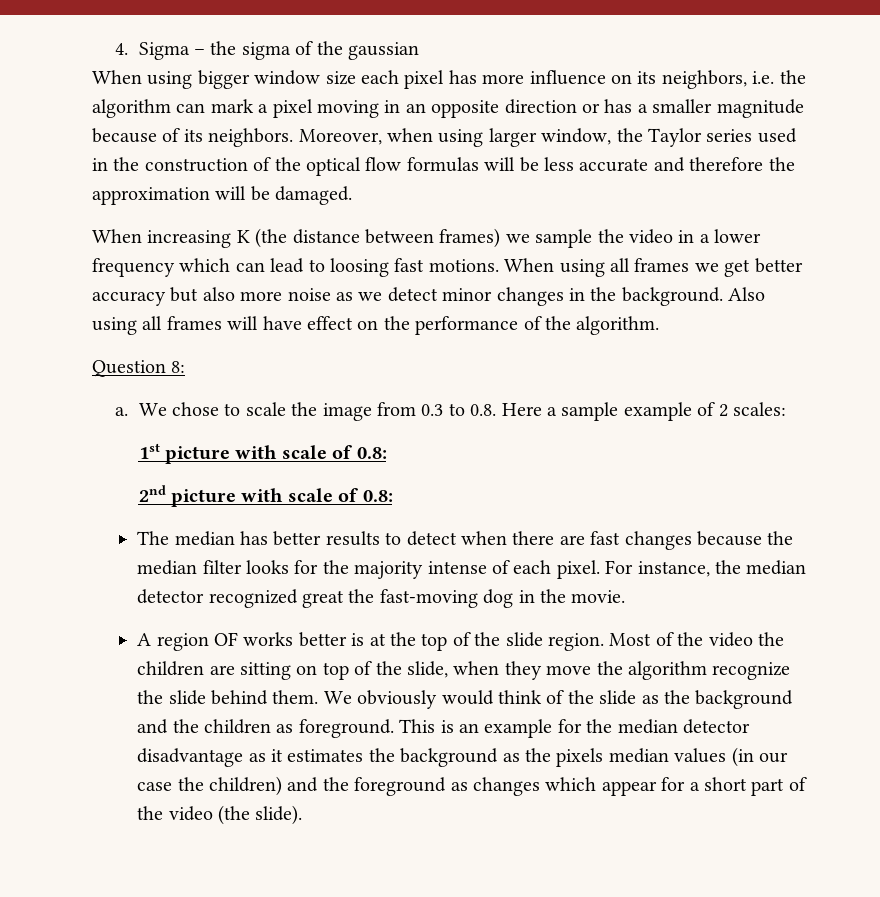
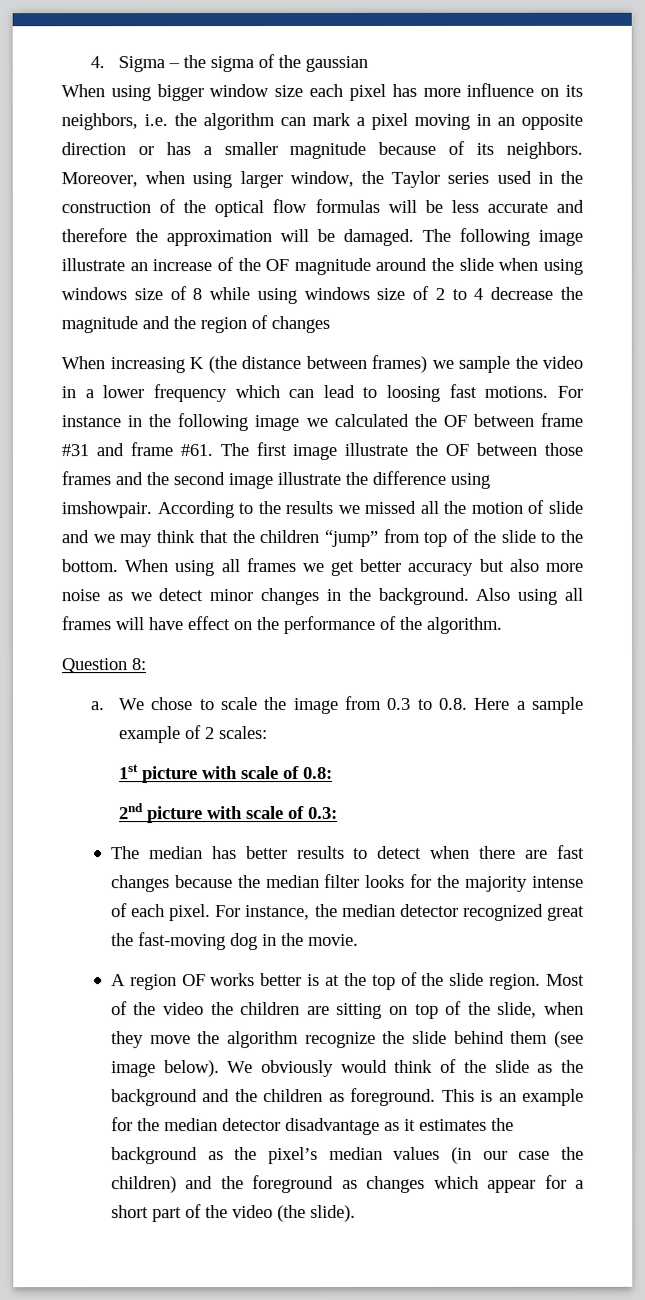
+ The following image illustrate an increase of the OF magnitude around the slide when using windows size of 8 while using windows size of 2 to 4 decrease the magnitude and the region of changes
+ For instance in the following image we calculated the OF between frame #31 and frame #61. The first image illustrate the OF between those frames and the second image illustrate the difference using imshowpair. According to the results we missed all the motion of slide and we may think that the children “jump” from top of the slide to the bottom.
- 2nd picture with scale of 0.8:
+ 2nd picture with scale of 0.3:
- Most of the video the children are sitting on top of the slide, when they move the algorithm recognize the slide behind them.
+ Most of the video the children are sitting on top of the slide, when they move the algorithm recognize the slide behind them (see image below).
- This is an example for the median detector disadvantage as it estimates the background as the pixels median values (in our case the children) and the foreground as changes which appear for a short part of the video (the slide).
+ This is an example for the median detector disadvantage as it estimates the background as the pixel’s median values (in our case the children) and the foreground as changes which appear for a short part of the video (the slide).

